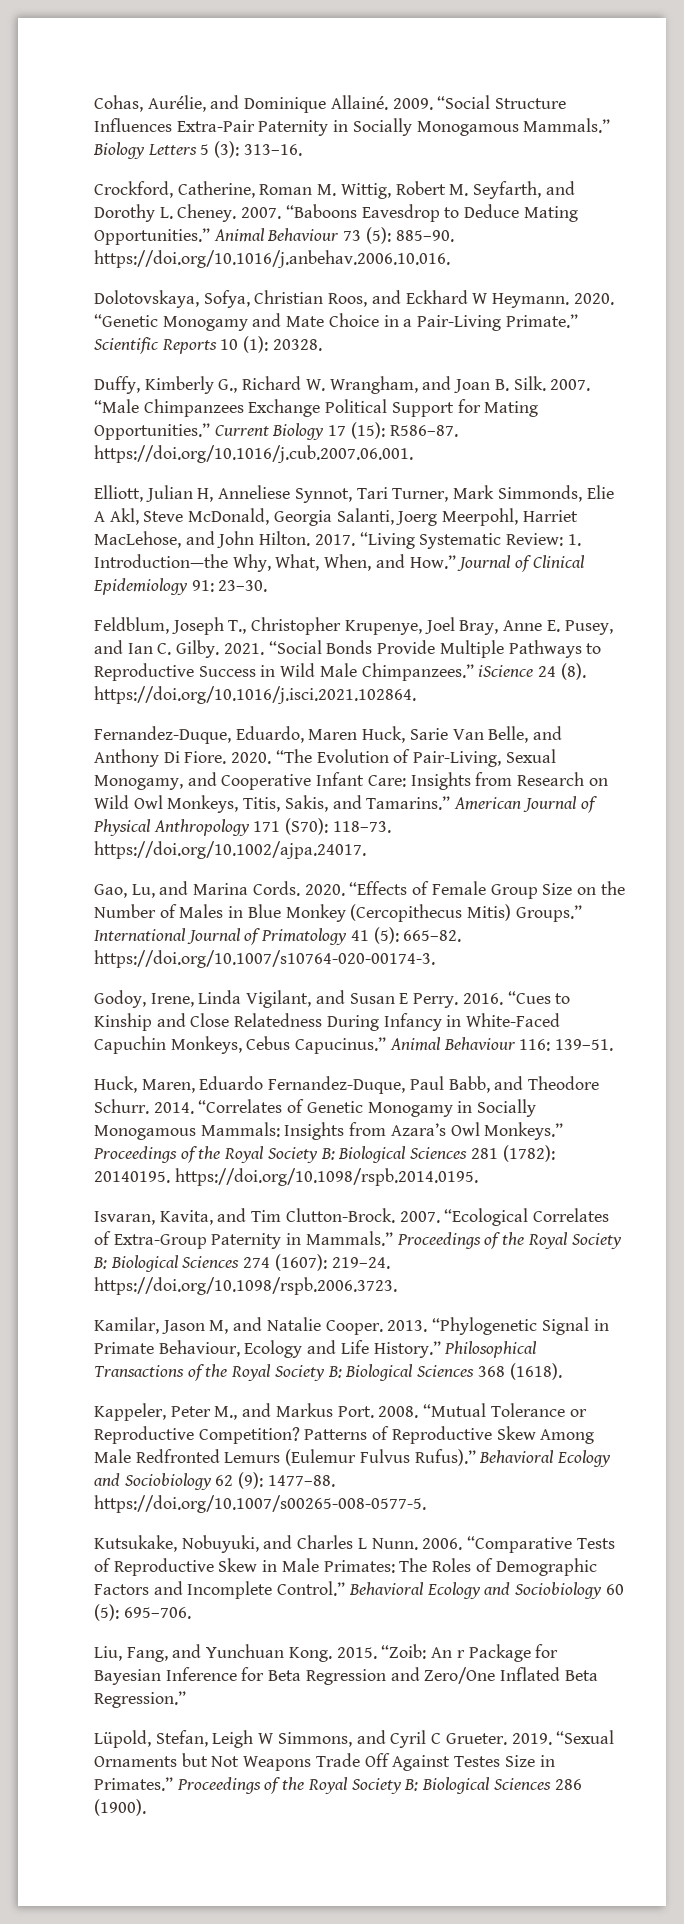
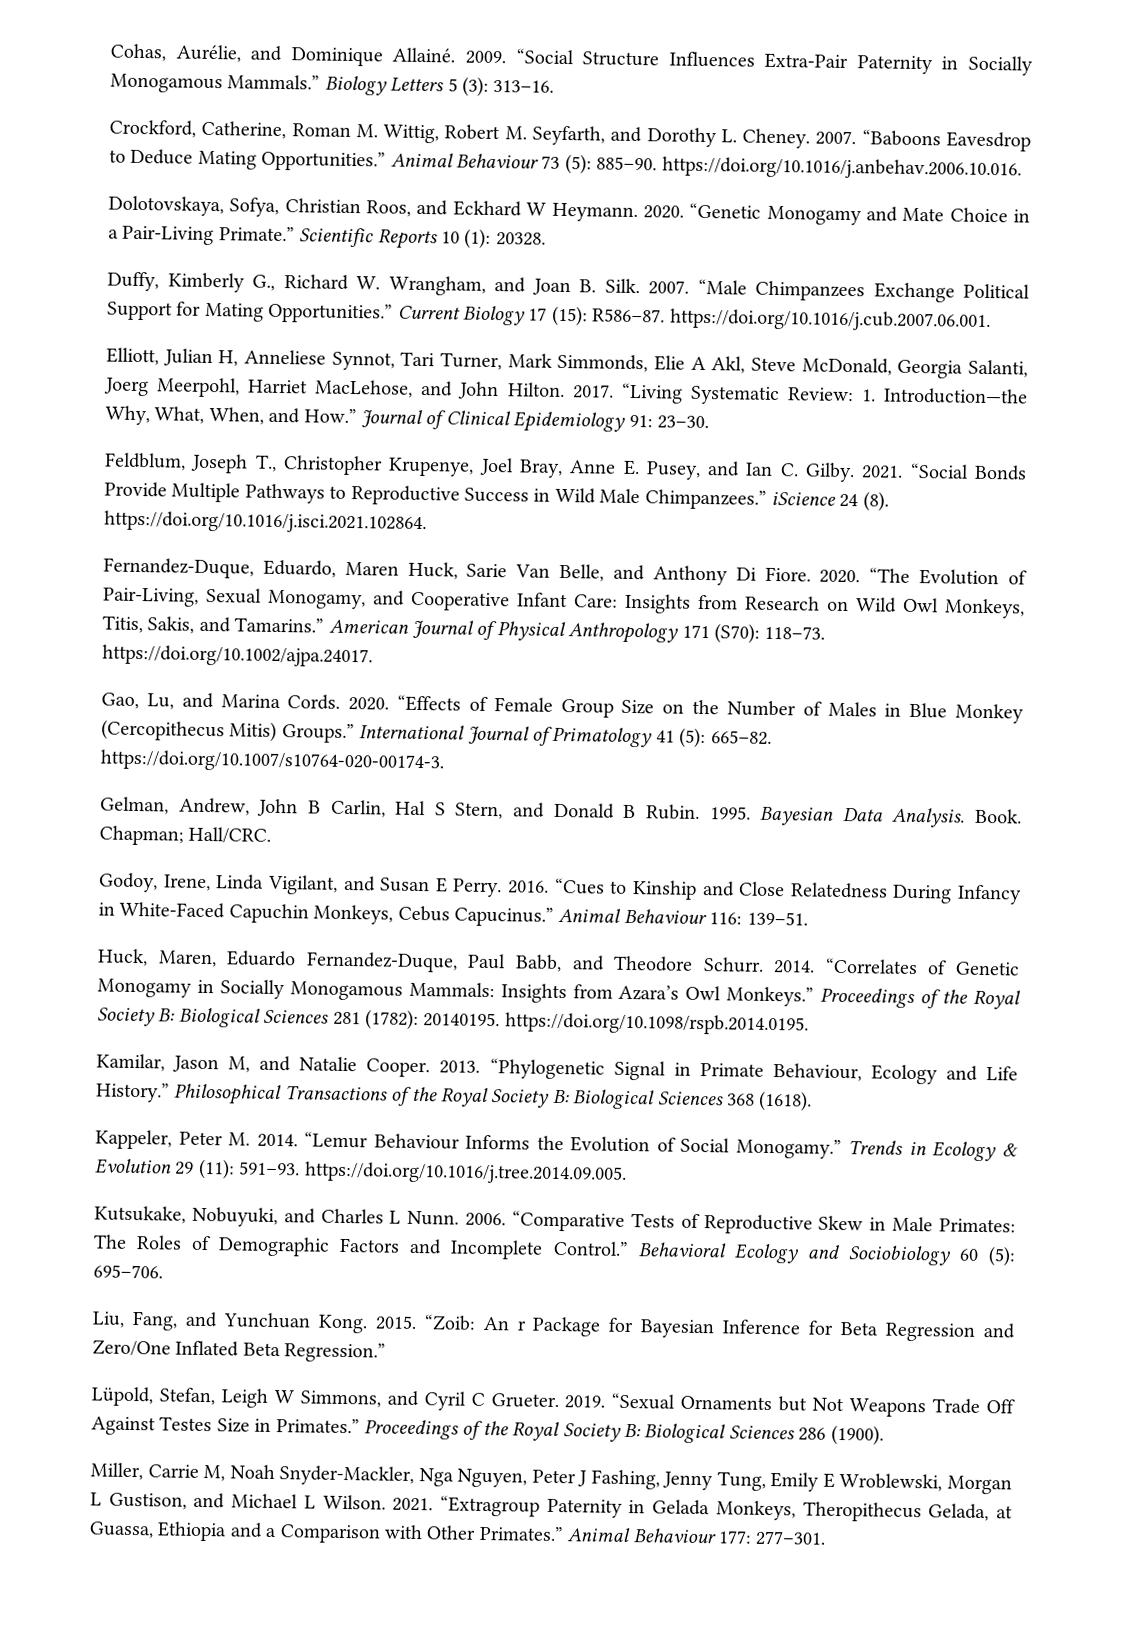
+ Gelman, Andrew, John B Carlin, Hal S Stern, and Donald B Rubin. 1995. Bayesian Data Analysis. Book. Chapman; Hall/CRC.
- Isvaran, Kavita, and Tim Clutton-Brock. 2007. “Ecological Correlates of Extra-Group Paternity in Mammals.” Proceedings of the Royal Society B: Biological Sciences 274 (1607): 219–24. https://doi.org/10.1098/rspb.2006.3723.
- Kappeler, Peter M., and Markus Port. 2008. “Mutual Tolerance or Reproductive Competition? Patterns of Reproductive Skew Among Male Redfronted Lemurs (Eulemur Fulvus Rufus).” Behavioral Ecology and Sociobiology 62 (9): 1477–88. https://doi.org/10.1007/s00265-008-0577-5.
+ Kappeler, Peter M. 2014. “Lemur Behaviour Informs the Evolution of Social Monogamy.” Trends in Ecology & Evolution 29 (11): 591–93. https://doi.org/10.1016/j.tree.2014.09.005.
+ Miller, Carrie M, Noah Snyder-Mackler, Nga Nguyen, Peter J Fashing, Jenny Tung, Emily E Wroblewski, Morgan L Gustison, and Michael L Wilson. 2021. “Extragroup Paternity in Gelada Monkeys, Theropithecus Gelada, at Guassa, Ethiopia and a Comparison with Other Primates.” Animal Behaviour 177: 277–301.

